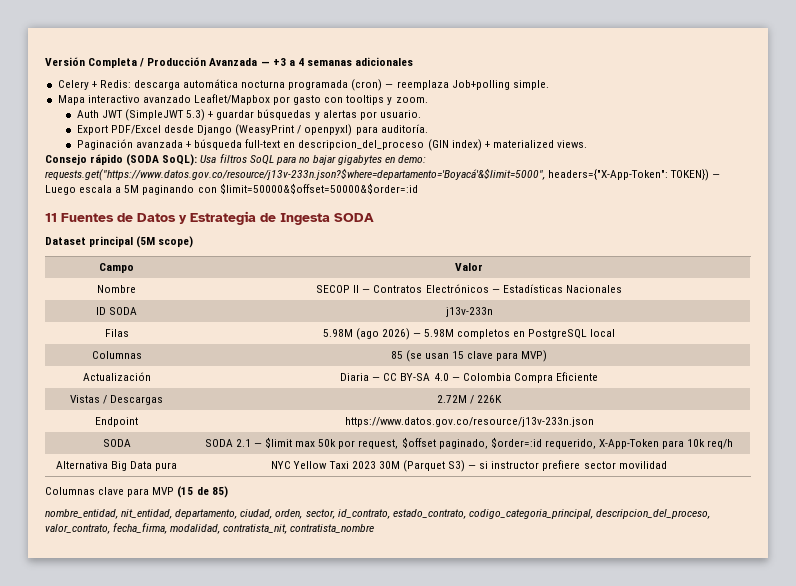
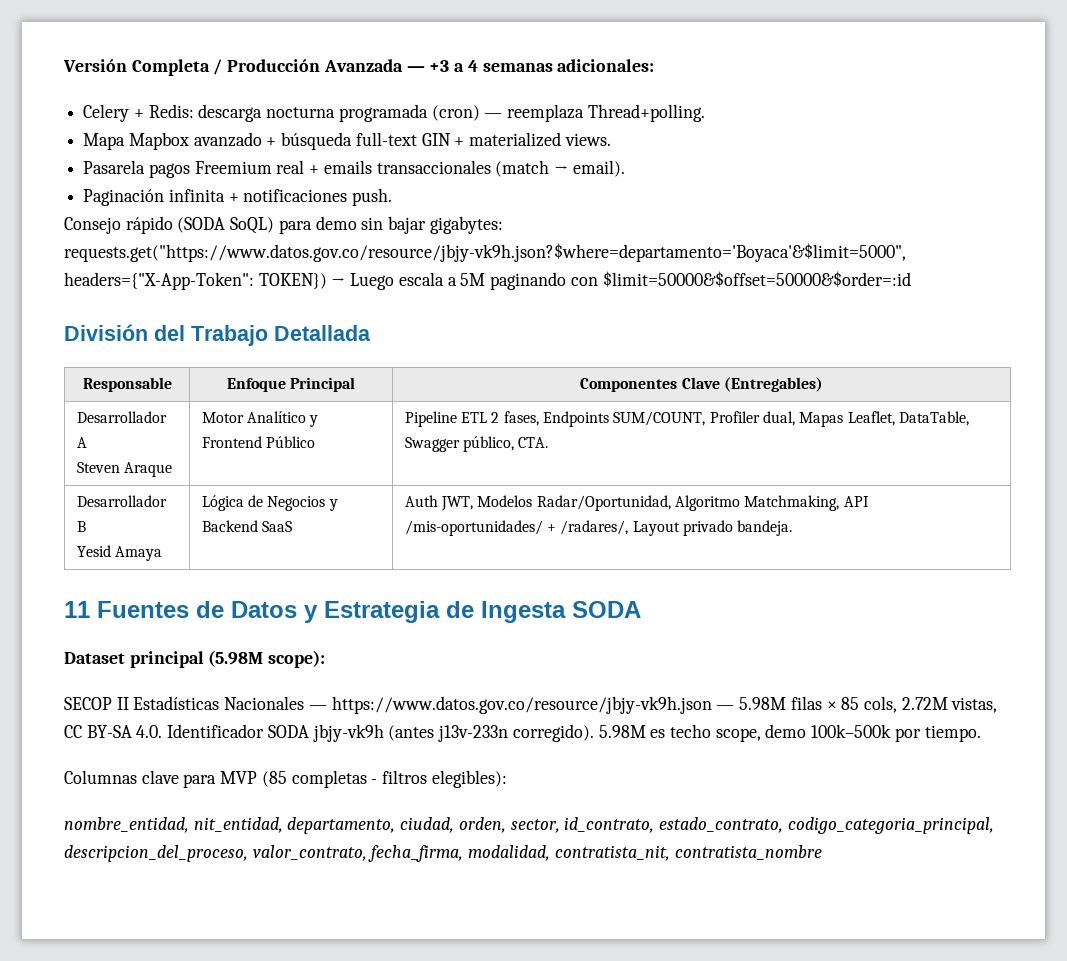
- Versión Completa / Producción Avanzada — +3 a 4 semanas adicionales
+ Versión Completa / Producción Avanzada — +3 a 4 semanas adicionales:
- Celery + Redis: descarga automática nocturna programada (cron) — reemplaza Job+polling simple.
+ Celery + Redis: descarga nocturna programada (cron) — reemplaza Thread+polling.
- Mapa interactivo avanzado Leaflet/Mapbox por gasto con tooltips y zoom.
- Auth JWT (SimpleJWT 5.3) + guardar búsquedas y alertas por usuario.
- Export PDF/Excel desde Django (WeasyPrint / openpyxl) para auditoría.
- Paginación avanzada + búsqueda full-text en descripcion_del_proceso (GIN index) + materialized views.
- Consejo rápido (SODA SoQL): Usa filtros SoQL para no bajar gigabytes en demo: requests.get("https://www.datos.gov.co/resource/j13v-233n.json?$where=departamento='Boyacá'&$limit=5000", headers={"X-App-Token": TOKEN}) — Luego escala a 5M paginando con $limit=50000&$offset=50000&$order=:id
+ Mapa Mapbox avanzado + búsqueda full-text GIN + materialized views.
+ Pasarela pagos Freemium real + emails transaccionales (match → email).
+ Paginación infinita + notificaciones push.
+ Consejo rápido (SODA SoQL) para demo sin bajar gigabytes: requests.get("https://www.datos.gov.co/resource/jbjy-vk9h.json?$where=departamento='Boyaca'&$limit=5000", headers={"X-App-Token": TOKEN}) → Luego escala a 5M paginando con $limit=50000&$offset=50000&$order=:id
+ División del Trabajo Detallada
+ Responsable | Enfoque Principal | Componentes Clave (Entregables)
+ Desarrollador A
+ Steven Araque | Motor Analítico y Frontend Público | Pipeline ETL 2 fases, Endpoints SUM/COUNT, Profiler dual, Mapas Leaflet, DataTable, Swagger público, CTA.
+ Desarrollador B
+ Yesid Amaya | Lógica de Negocios y Backend SaaS | Auth JWT, Modelos Radar/Oportunidad, Algoritmo Matchmaking, API /mis-oportunidades/ + /radares/, Layout privado bandeja.
- Dataset principal (5M scope)
- Campo | Valor
- Nombre | SECOP II — Contratos Electrónicos — Estadísticas Nacionales
- ID SODA | j13v-233n
- Filas | 5.98M (ago 2026) — 5.98M completos en PostgreSQL local
- Columnas | 85 (se usan 15 clave para MVP)
- Actualización | Diaria — CC BY-SA 4.0 — Colombia Compra Eficiente
- Vistas / Descargas | 2.72M / 226K
- Endpoint | https://www.datos.gov.co/resource/j13v-233n.json
- SODA | SODA 2.1 — $limit max 50k por request, $offset paginado, $order=:id requerido, X-App-Token para 10k req/h
- Alternativa Big Data pura | NYC Yellow Taxi 2023 30M (Parquet S3) — si instructor prefiere sector movilidad
+ Dataset principal (5.98M scope):
+ SECOP II Estadísticas Nacionales — https://www.datos.gov.co/resource/jbjy-vk9h.json — 5.98M filas × 85 cols, 2.72M vistas, CC BY-SA 4.0. Identificador SODA jbjy-vk9h (antes j13v-233n corregido). 5.98M es techo scope, demo 100k–500k por tiempo.
- Columnas clave para MVP (15 de 85)
+ Columnas clave para MVP (85 completas - filtros elegibles):

